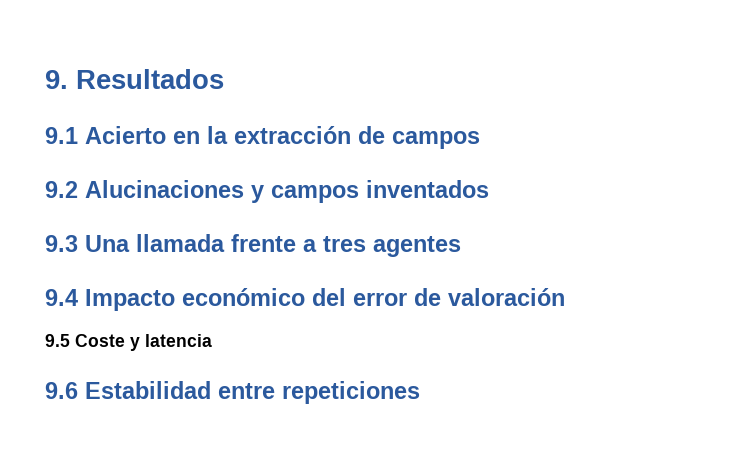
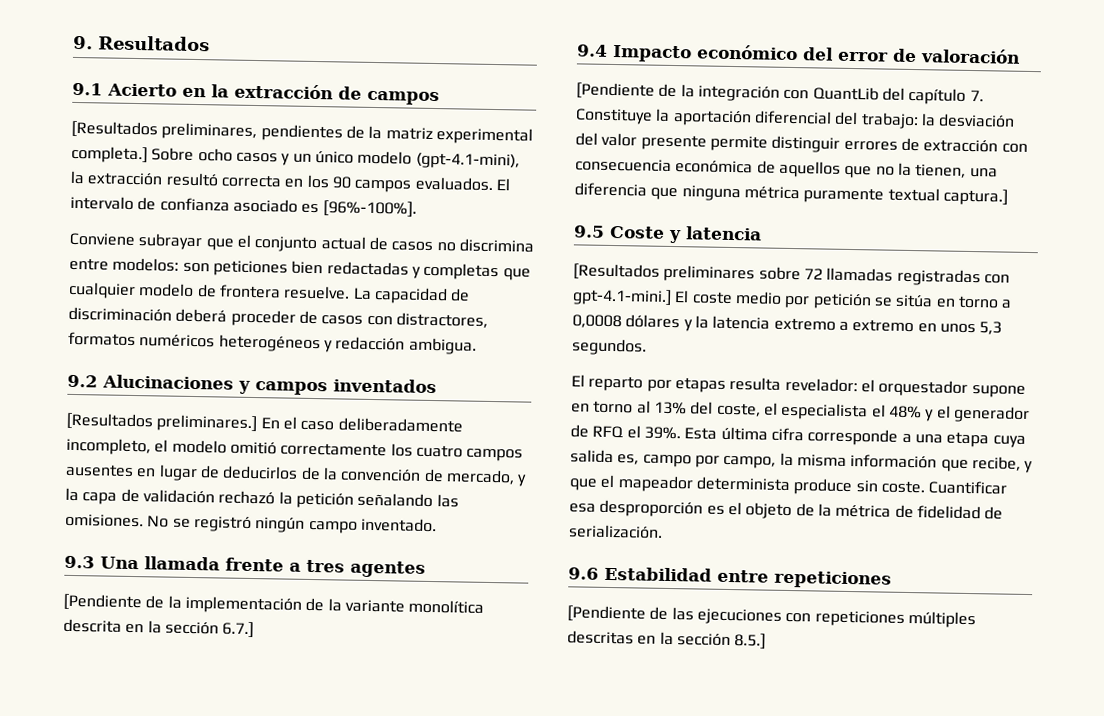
+ [Resultados preliminares, pendientes de la matriz experimental completa.] Sobre ocho casos y un único modelo (gpt-4.1-mini), la extracción resultó correcta en los 90 campos evaluados. El intervalo de confianza asociado es [96%-100%].
+ Conviene subrayar que el conjunto actual de casos no discrimina entre modelos: son peticiones bien redactadas y completas que cualquier modelo de frontera resuelve. La capacidad de discriminación deberá proceder de casos con distractores, formatos numéricos heterogéneos y redacción ambigua.
+ [Resultados preliminares.] En el caso deliberadamente incompleto, el modelo omitió correctamente los cuatro campos ausentes en lugar de deducirlos de la convención de mercado, y la capa de validación rechazó la petición señalando las omisiones. No se registró ningún campo inventado.
+ [Pendiente de la implementación de la variante monolítica descrita en la sección 6.7.]
+ [Pendiente de la integración con QuantLib del capítulo 7. Constituye la aportación diferencial del trabajo: la desviación del valor presente permite distinguir errores de extracción con consecuencia económica de aquellos que no la tienen, una diferencia que ninguna métrica puramente textual captura.]
  9.5 Coste y latencia
+ [Resultados preliminares sobre 72 llamadas registradas con gpt-4.1-mini.] El coste medio por petición se sitúa en torno a 0,0008 dólares y la latencia extremo a extremo en unos 5,3 segundos.
+ El reparto por etapas resulta revelador: el orquestador supone en torno al 13% del coste, el especialista el 48% y el generador de RFQ el 39%. Esta última cifra corresponde a una etapa cuya salida es, campo por campo, la misma información que recibe, y que el mapeador determinista produce sin coste. Cuantificar esa desproporción es el objeto de la métrica de fidelidad de serialización.
  9.6 Estabilidad entre repeticiones
+ [Pendiente de las ejecuciones con repeticiones múltiples descritas en la sección 8.5.]

